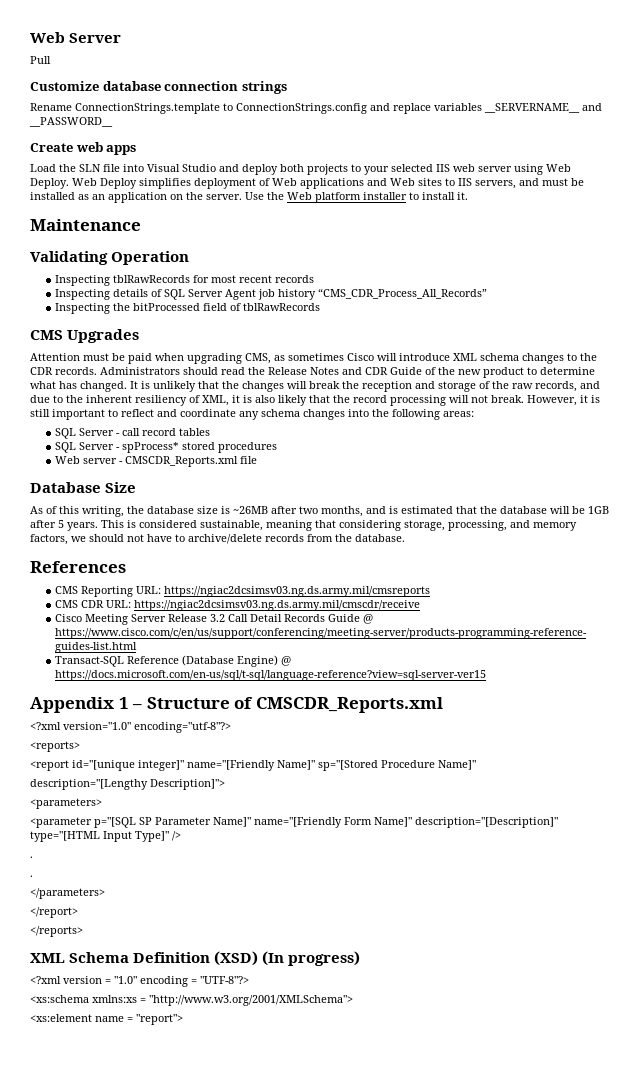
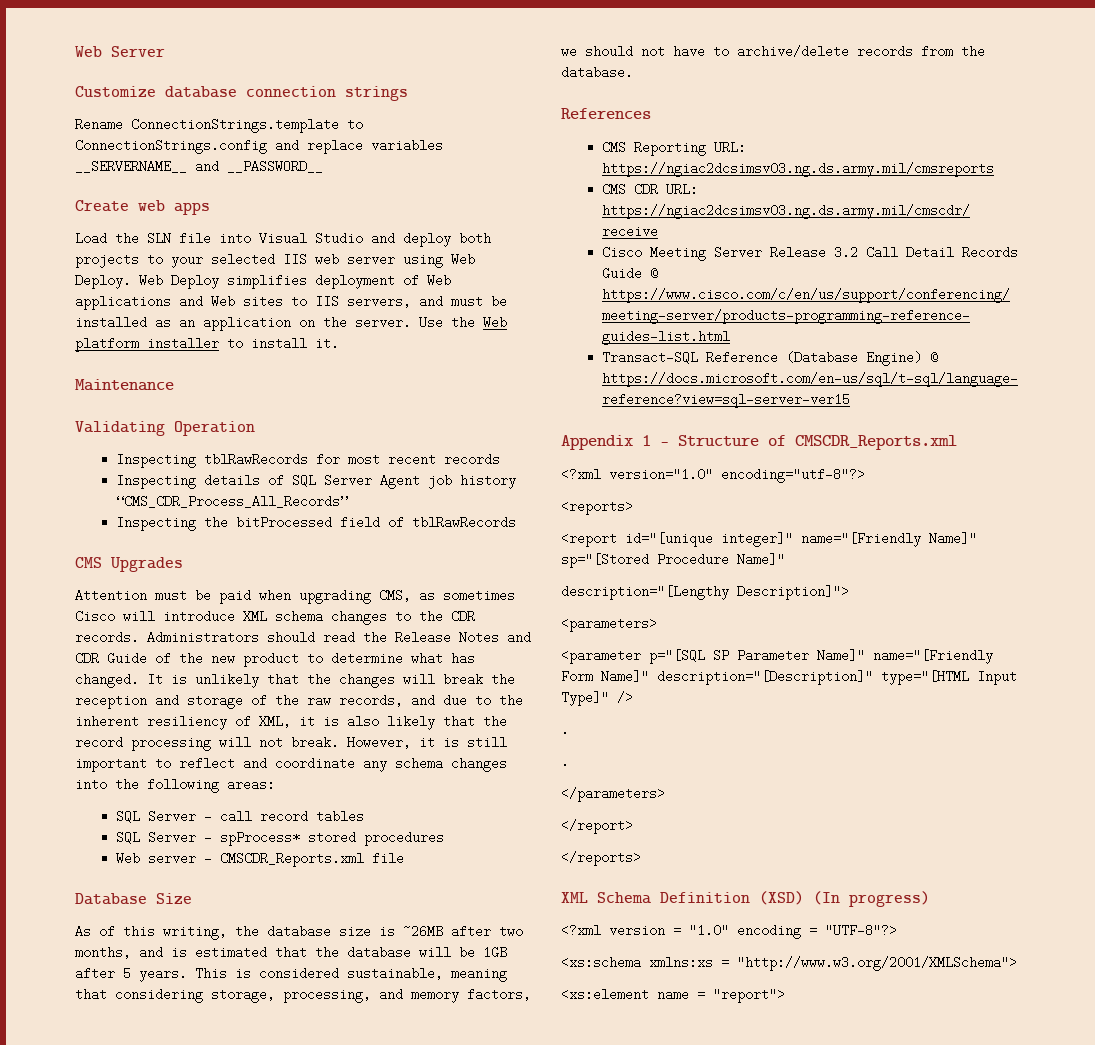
- Pull

